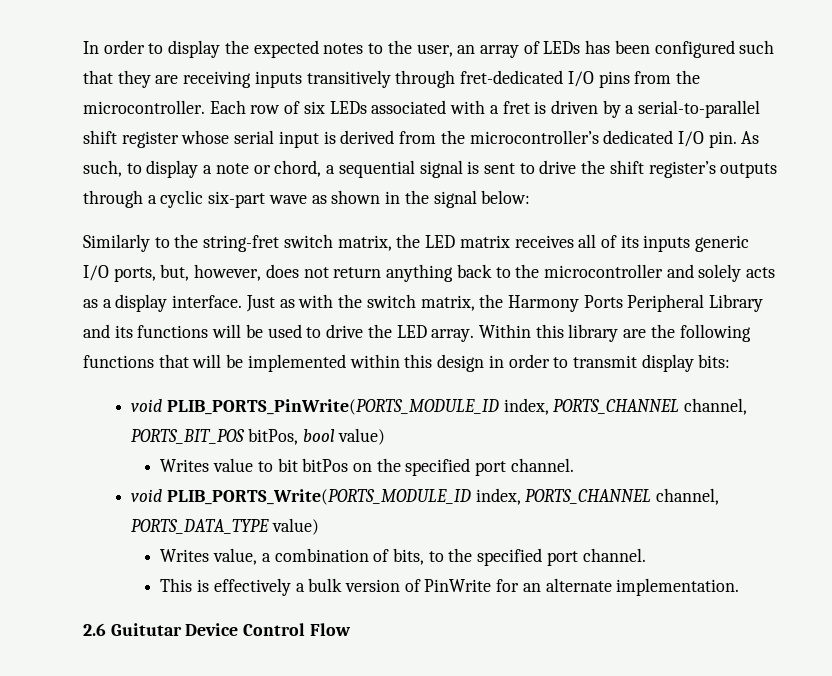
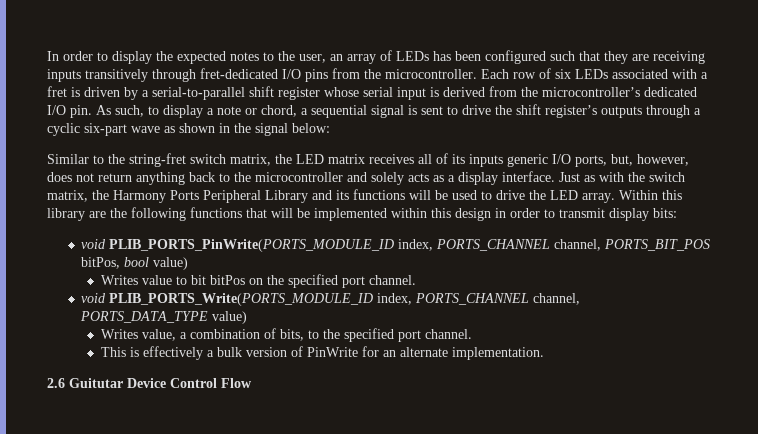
- Similarly to the string-fret switch matrix, the LED matrix receives all of its inputs generic I/O ports, but, however, does not return anything back to the microcontroller and solely acts as a display interface.
+ Similar to the string-fret switch matrix, the LED matrix receives all of its inputs generic I/O ports, but, however, does not return anything back to the microcontroller and solely acts as a display interface.

